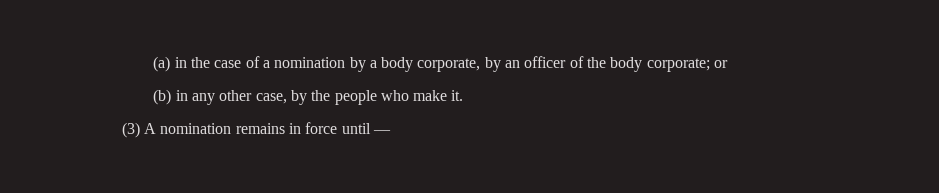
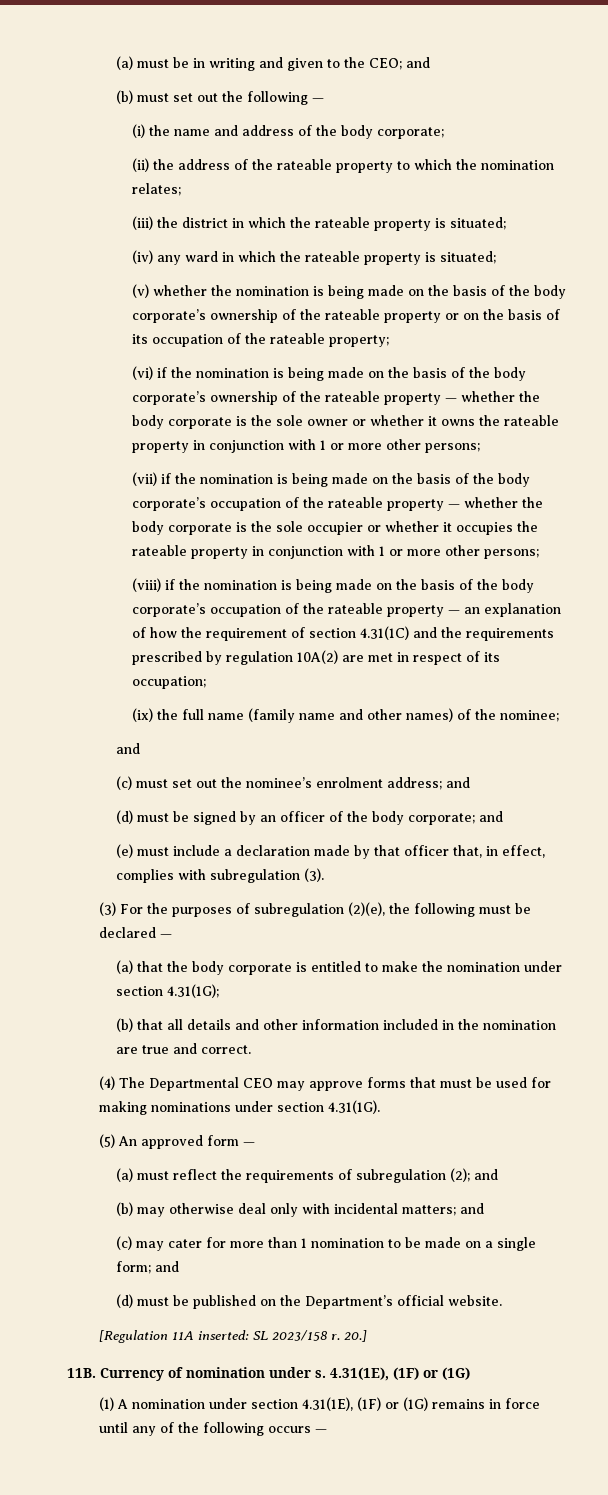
- (a) in the case of a nomination by a body corporate, by an officer of the body corporate; or
- (b) in any other case, by the people who make it.
- (3) A nomination remains in force until —
+ (a) must be in writing and given to the CEO; and
+ (b) must set out the following —
+ (i) the name and address of the body corporate;
+ (ii) the address of the rateable property to which the nomination relates;
+ (iii) the district in which the rateable property is situated;
+ (iv) any ward in which the rateable property is situated;
+ (v) whether the nomination is being made on the basis of the body corporate’s ownership of the rateable property or on the basis of its occupation of the rateable property;
+ (vi) if the nomination is being made on the basis of the body corporate’s ownership of the rateable property — whether the body corporate is the sole owner or whether it owns the rateable property in conjunction with 1 or more other persons;
+ (vii) if the nomination is being made on the basis of the body corporate’s occupation of the rateable property — whether the body corporate is the sole occupier or whether it occupies the rateable property in conjunction with 1 or more other persons;
+ (viii) if the nomination is being made on the basis of the body corporate’s occupation of the rateable property — an explanation of how the requirement of section 4.31(1C) and the requirements prescribed by regulation 10A(2) are met in respect of its occupation;
+ (ix) the full name (family name and other names) of the nominee;
+ and
+ (c) must set out the nominee’s enrolment address; and
+ (d) must be signed by an officer of the body corporate; and
+ (e) must include a declaration made by that officer that, in effect, complies with subregulation (3).
+ (3) For the purposes of subregulation (2)(e), the following must be declared —
+ (a) that the body corporate is entitled to make the nomination under section 4.31(1G);
+ (b) that all details and other information included in the nomination are true and correct.
+ (4) The Departmental CEO may approve forms that must be used for making nominations under section 4.31(1G).
+ (5) An approved form —
+ (a) must reflect the requirements of subregulation (2); and
+ (b) may otherwise deal only with incidental matters; and
+ (c) may cater for more than 1 nomination to be made on a single form; and
+ (d) must be published on the Department’s official website.
+ [Regulation 11A inserted: SL 2023/158 r. 20.]
+ 11B. Currency of nomination under s. 4.31(1E), (1F) or (1G)
+ (1) A nomination under section 4.31(1E), (1F) or (1G) remains in force until any of the following occurs —

